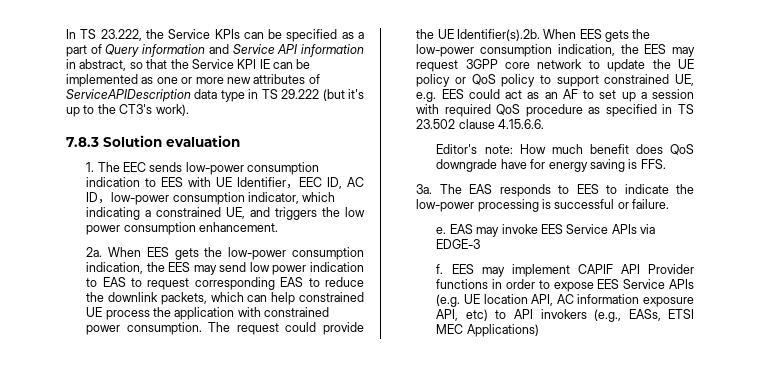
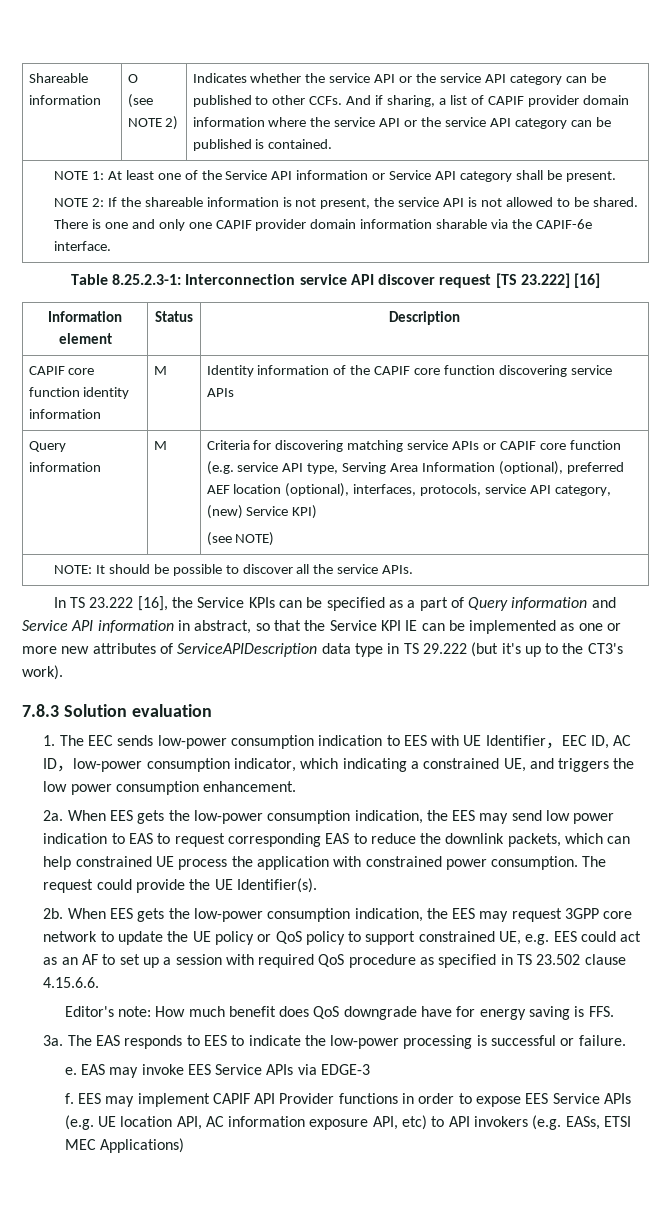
- In TS 23.222, the Service KPIs can be specified as a part of Query information and Service API information in abstract, so that the Service KPI IE can be implemented as one or more new attributes of ServiceAPIDescription data type in TS 29.222 (but it's up to the CT3's work).
+ Shareable information | O
+ (see NOTE 2) | Indicates whether the service API or the service API category can be published to other CCFs. And if sharing, a list of CAPIF provider domain information where the service API or the service API category can be published is contained.
+ NOTE 1: At least one of the Service API information or Service API category shall be present.
+ NOTE 2: If the shareable information is not present, the service API is not allowed to be shared. There is one and only one CAPIF provider domain information sharable via the CAPIF-6e interface.
+ Table 8.25.2.3-1: Interconnection service API discover request [TS 23.222] [16]
+ Information element | Status | Description
+ CAPIF core function identity information | M | Identity information of the CAPIF core function discovering service APIs
+ Query information | M | Criteria for discovering matching service APIs or CAPIF core function (e.g. service API type, Serving Area Information (optional), preferred AEF location (optional), interfaces, protocols, service API category, (new) Service KPI)
+ (see NOTE)
+ NOTE: It should be possible to discover all the service APIs.
+ In TS 23.222 [16], the Service KPIs can be specified as a part of Query information and Service API information in abstract, so that the Service KPI IE can be implemented as one or more new attributes of ServiceAPIDescription data type in TS 29.222 (but it's up to the CT3's work).
- The request could provide the UE Identifier(s).2b. When EES gets the low-power consumption indication, the EES may request 3GPP core network to update the UE policy or QoS policy to support constrained UE, e.g. EES could act as an AF to set up a session with required QoS procedure as specified in TS 23.502 clause 4.15.6.6.
+ The request could provide the UE Identifier(s).
+ 2b. When EES gets the low-power consumption indication, the EES may request 3GPP core network to update the UE policy or QoS policy to support constrained UE, e.g. EES could act as an AF to set up a session with required QoS procedure as specified in TS 23.502 clause 4.15.6.6.
- EES may implement CAPIF API Provider functions in order to expose EES Service APIs (e.g. UE location API, AC information exposure API, etc) to API invokers (e.g., EASs, ETSI MEC Applications)
+ EES may implement CAPIF API Provider functions in order to expose EES Service APIs (e.g. UE location API, AC information exposure API, etc) to API invokers (e.g. EASs, ETSI MEC Applications)

